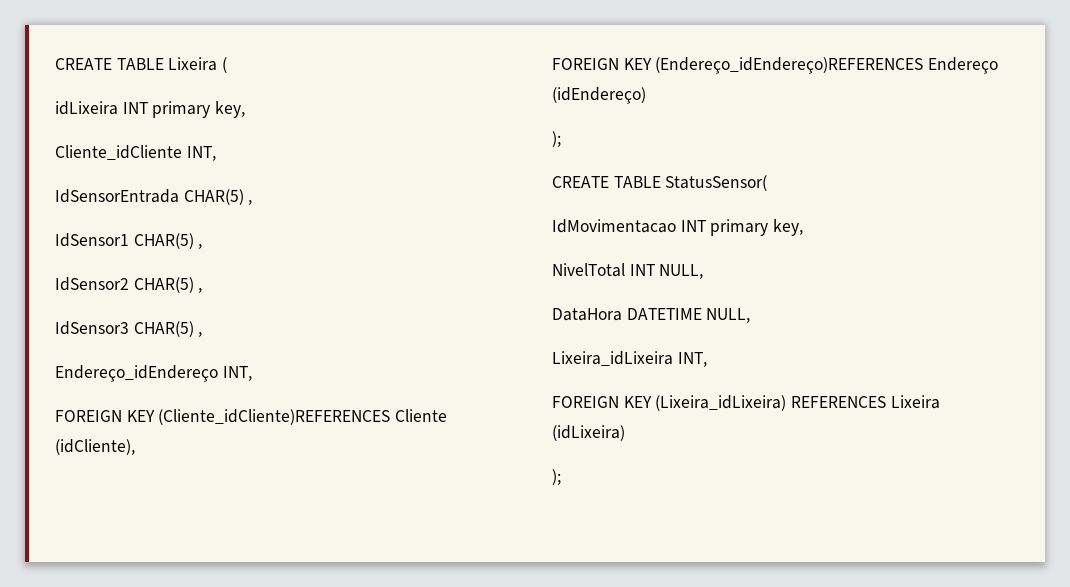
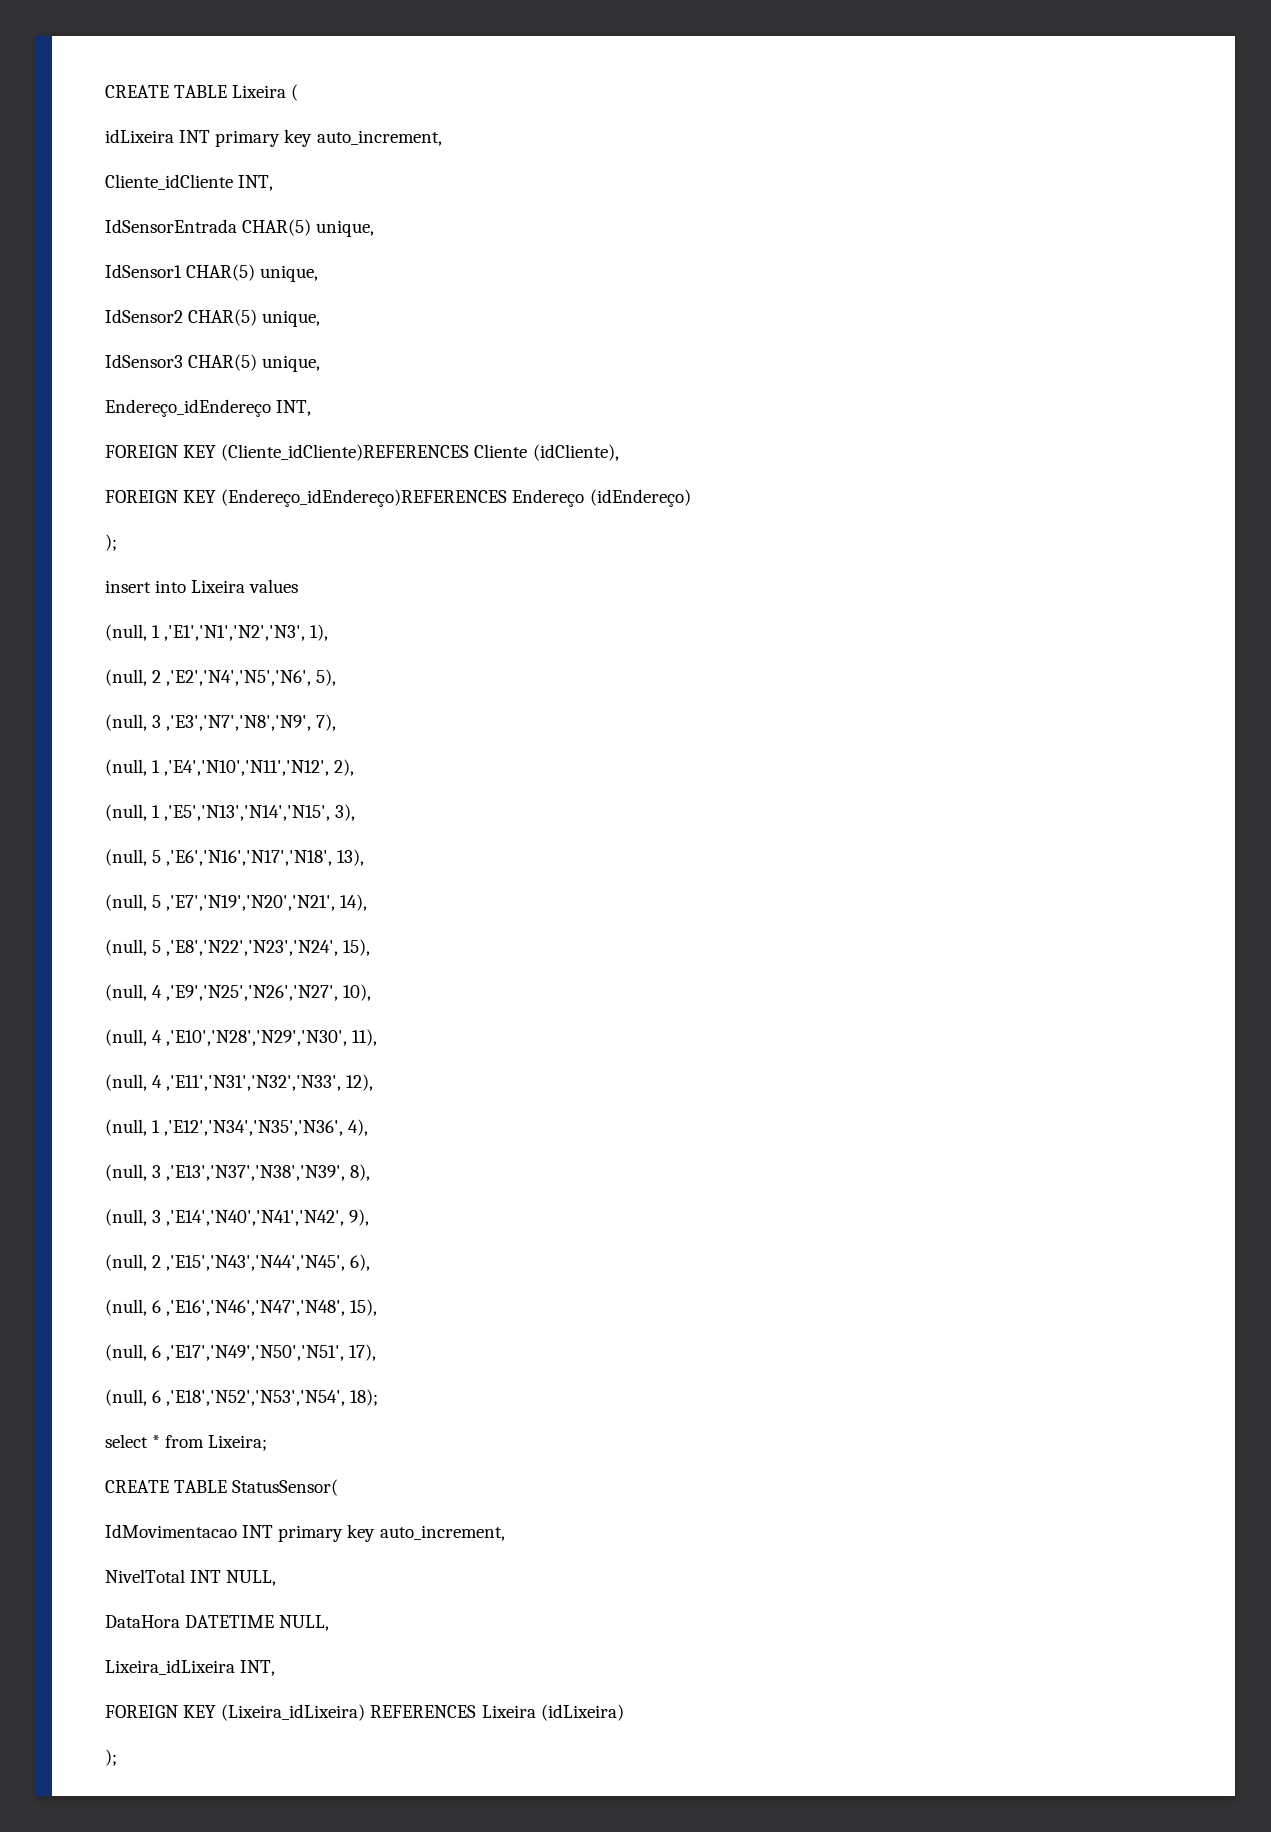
- idLixeira INT primary key,
+ idLixeira INT primary key auto_increment,
- IdSensorEntrada CHAR(5) ,
+ IdSensorEntrada CHAR(5) unique,
- IdSensor1 CHAR(5) ,
+ IdSensor1 CHAR(5) unique,
- IdSensor2 CHAR(5) ,
+ IdSensor2 CHAR(5) unique,
- IdSensor3 CHAR(5) ,
+ IdSensor3 CHAR(5) unique,
+ insert into Lixeira values
+ (null, 1 ,'E1','N1','N2','N3', 1),
+ (null, 2 ,'E2','N4','N5','N6', 5),
+ (null, 3 ,'E3','N7','N8','N9', 7),
+ (null, 1 ,'E4','N10','N11','N12', 2),
+ (null, 1 ,'E5','N13','N14','N15', 3),
+ (null, 5 ,'E6','N16','N17','N18', 13),
+ (null, 5 ,'E7','N19','N20','N21', 14),
+ (null, 5 ,'E8','N22','N23','N24', 15),
+ (null, 4 ,'E9','N25','N26','N27', 10),
+ (null, 4 ,'E10','N28','N29','N30', 11),
+ (null, 4 ,'E11','N31','N32','N33', 12),
+ (null, 1 ,'E12','N34','N35','N36', 4),
+ (null, 3 ,'E13','N37','N38','N39', 8),
+ (null, 3 ,'E14','N40','N41','N42', 9),
+ (null, 2 ,'E15','N43','N44','N45', 6),
+ (null, 6 ,'E16','N46','N47','N48', 15),
+ (null, 6 ,'E17','N49','N50','N51', 17),
+ (null, 6 ,'E18','N52','N53','N54', 18);
+ select * from Lixeira;
- IdMovimentacao INT primary key,
+ IdMovimentacao INT primary key auto_increment,

